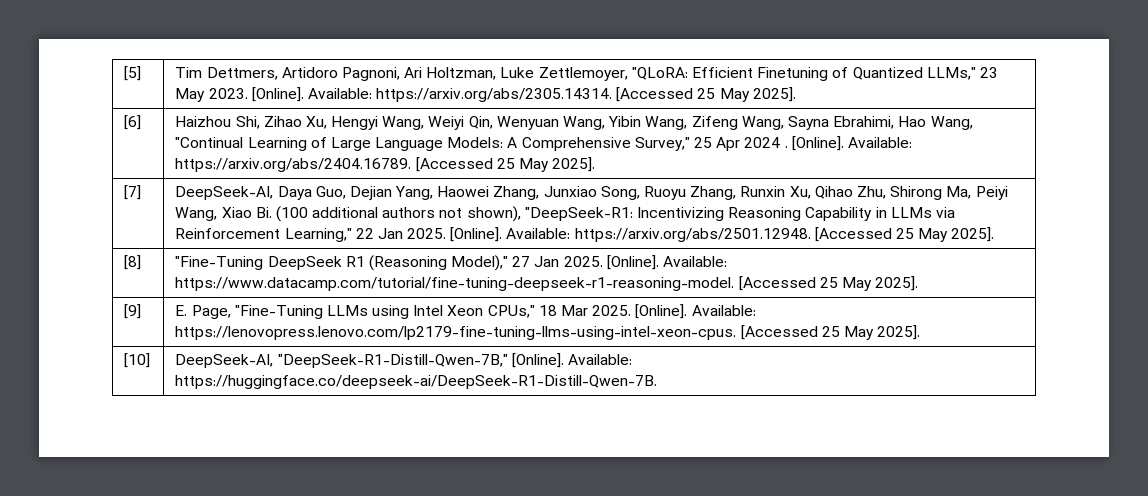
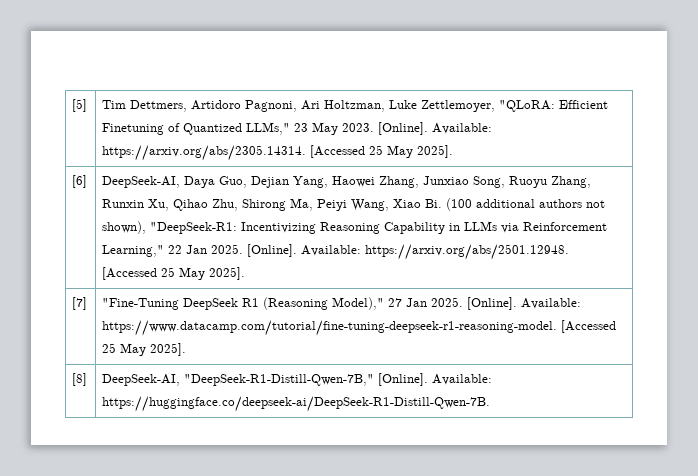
- Haizhou Shi, Zihao Xu, Hengyi Wang, Weiyi Qin, Wenyuan Wang, Yibin Wang, Zifeng Wang, Sayna Ebrahimi, Hao Wang, "Continual Learning of Large Language Models: A Comprehensive Survey," 25 Apr 2024 . [Online]. Available: https://arxiv.org/abs/2404.16789. [Accessed 25 May 2025].
- [7]
- [8] | "Fine-Tuning DeepSeek R1 (Reasoning Model)," 27 Jan 2025. [Online]. Available: https://www.datacamp.com/tutorial/fine-tuning-deepseek-r1-reasoning-model. [Accessed 25 May 2025].
+ [7] | "Fine-Tuning DeepSeek R1 (Reasoning Model)," 27 Jan 2025. [Online]. Available: https://www.datacamp.com/tutorial/fine-tuning-deepseek-r1-reasoning-model. [Accessed 25 May 2025].
- [9] | E. Page, "Fine-Tuning LLMs using Intel Xeon CPUs," 18 Mar 2025. [Online]. Available: https://lenovopress.lenovo.com/lp2179-fine-tuning-llms-using-intel-xeon-cpus. [Accessed 25 May 2025].
- [10] | DeepSeek-AI, "DeepSeek-R1-Distill-Qwen-7B," [Online]. Available: https://huggingface.co/deepseek-ai/DeepSeek-R1-Distill-Qwen-7B.
+ [8] | DeepSeek-AI, "DeepSeek-R1-Distill-Qwen-7B," [Online]. Available: https://huggingface.co/deepseek-ai/DeepSeek-R1-Distill-Qwen-7B.

